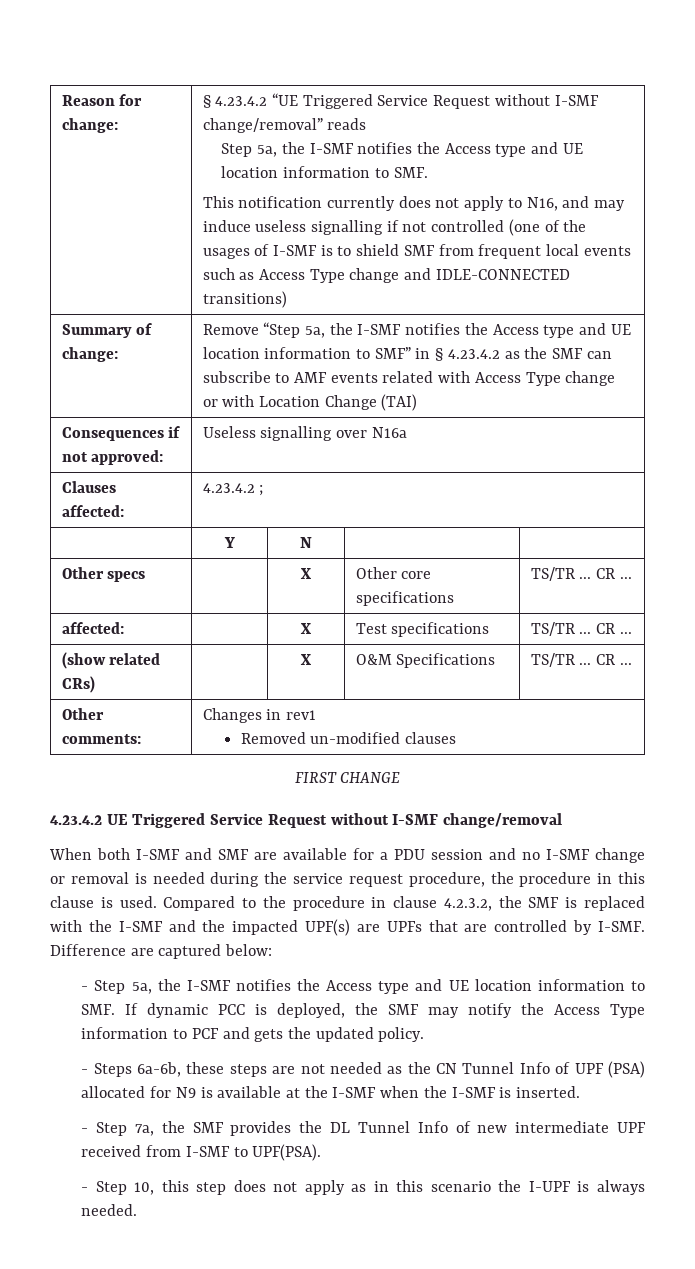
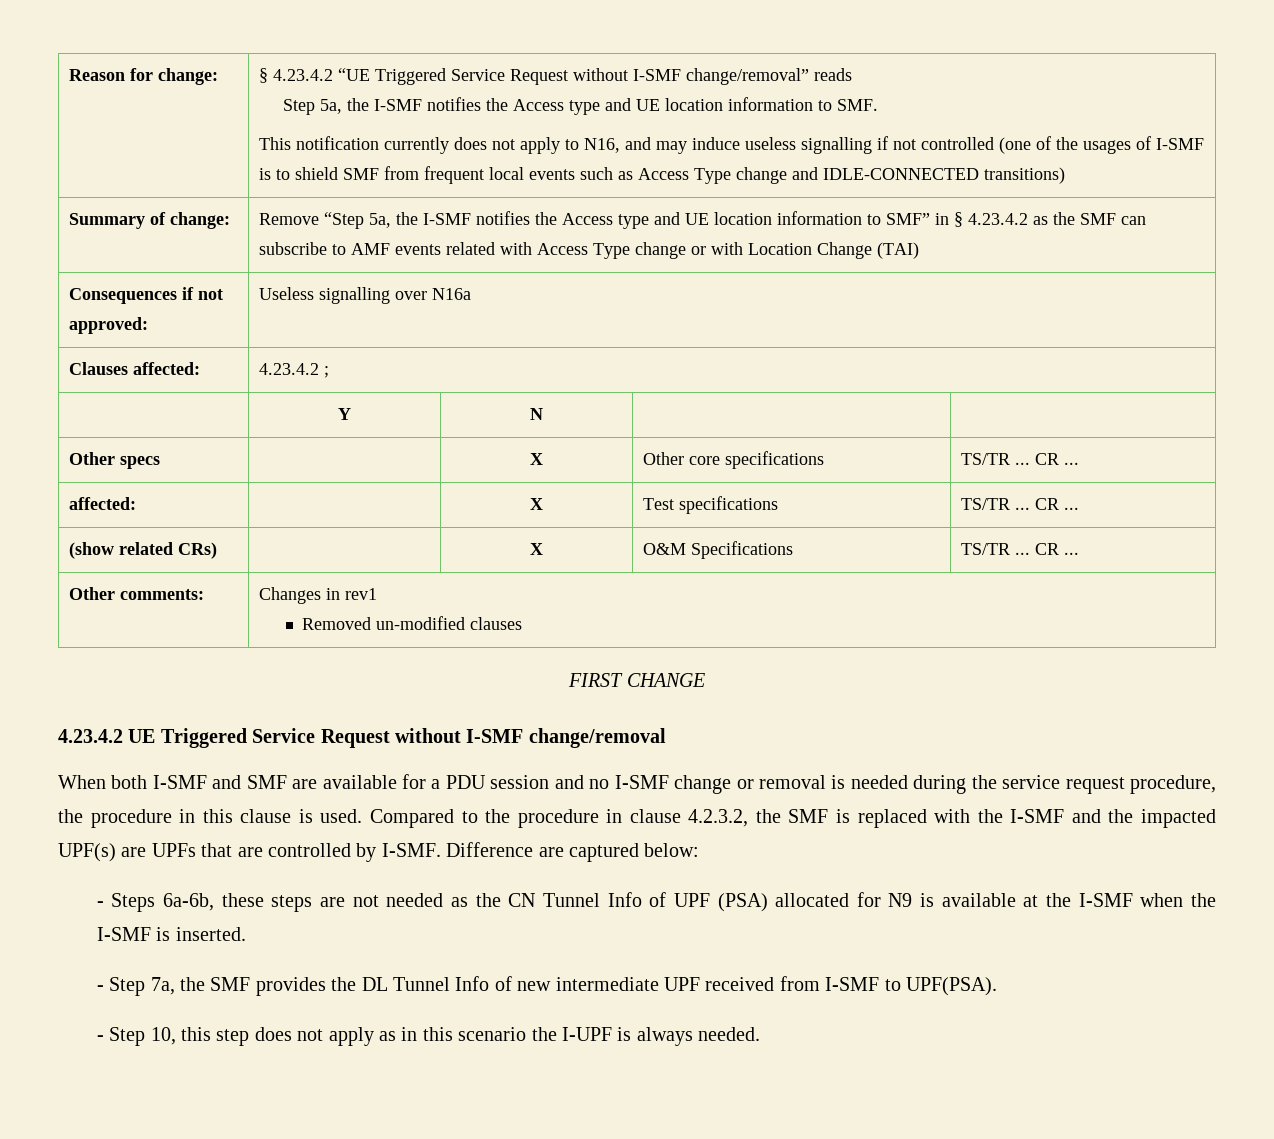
- - Step 5a, the I-SMF notifies the Access type and UE location information to SMF. If dynamic PCC is deployed, the SMF may notify the Access Type information to PCF and gets the updated policy.

